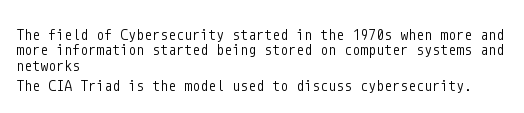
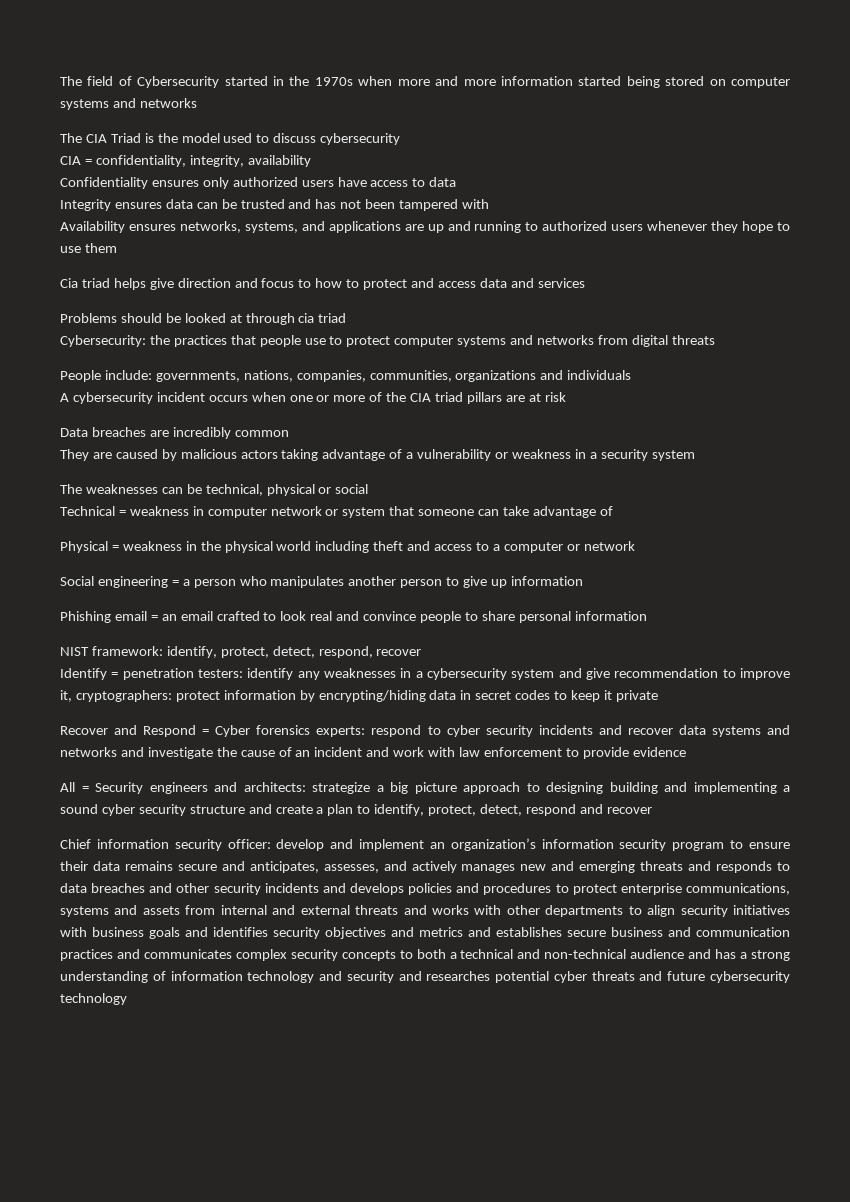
- The CIA Triad is the model used to discuss cybersecurity.
+ The CIA Triad is the model used to discuss cybersecurity
+ CIA = confidentiality, integrity, availability
+ Confidentiality ensures only authorized users have access to data
+ Integrity ensures data can be trusted and has not been tampered with
+ Availability ensures networks, systems, and applications are up and running to authorized users whenever they hope to use them
+ Cia triad helps give direction and focus to how to protect and access data and services
+ Problems should be looked at through cia triad
+ Cybersecurity: the practices that people use to protect computer systems and networks from digital threats
+ People include: governments, nations, companies, communities, organizations and individuals
+ A cybersecurity incident occurs when one or more of the CIA triad pillars are at risk
+ Data breaches are incredibly common
+ They are caused by malicious actors taking advantage of a vulnerability or weakness in a security system
+ The weaknesses can be technical, physical or social
+ Technical = weakness in computer network or system that someone can take advantage of
+ Physical = weakness in the physical world including theft and access to a computer or network
+ Social engineering = a person who manipulates another person to give up information
+ Phishing email = an email crafted to look real and convince people to share personal information
+ NIST framework: identify, protect, detect, respond, recover
+ Identify = penetration testers: identify any weaknesses in a cybersecurity system and give recommendation to improve it, cryptographers: protect information by encrypting/hiding data in secret codes to keep it private
+ Recover and Respond = Cyber forensics experts: respond to cyber security incidents and recover data systems and networks and investigate the cause of an incident and work with law enforcement to provide evidence
+ All = Security engineers and architects: strategize a big picture approach to designing building and implementing a sound cyber security structure and create a plan to identify, protect, detect, respond and recover
+ Chief information security officer: develop and implement an organization’s information security program to ensure their data remains secure and anticipates, assesses, and actively manages new and emerging threats and responds to data breaches and other security incidents and develops policies and procedures to protect enterprise communications, systems and assets from internal and external threats and works with other departments to align security initiatives with business goals and identifies security objectives and metrics and establishes secure business and communication practices and communicates complex security concepts to both a technical and non-technical audience and has a strong understanding of information technology and security and researches potential cyber threats and future cybersecurity technology

